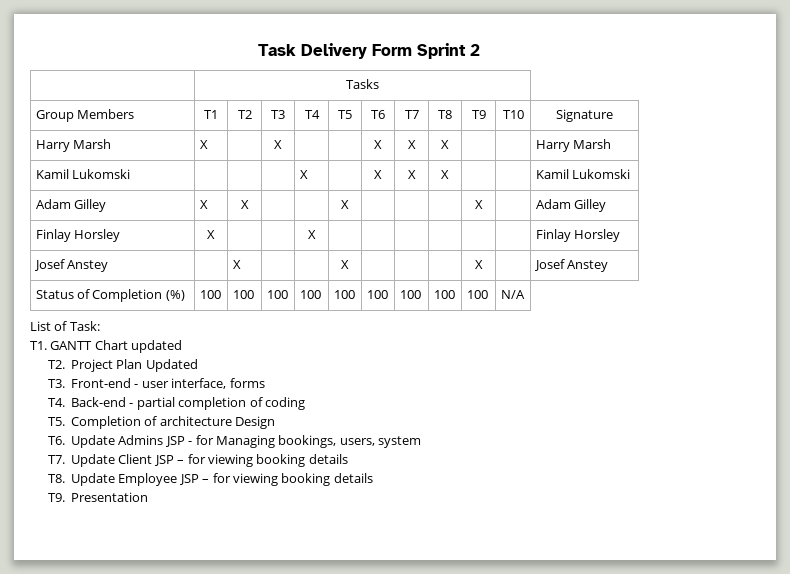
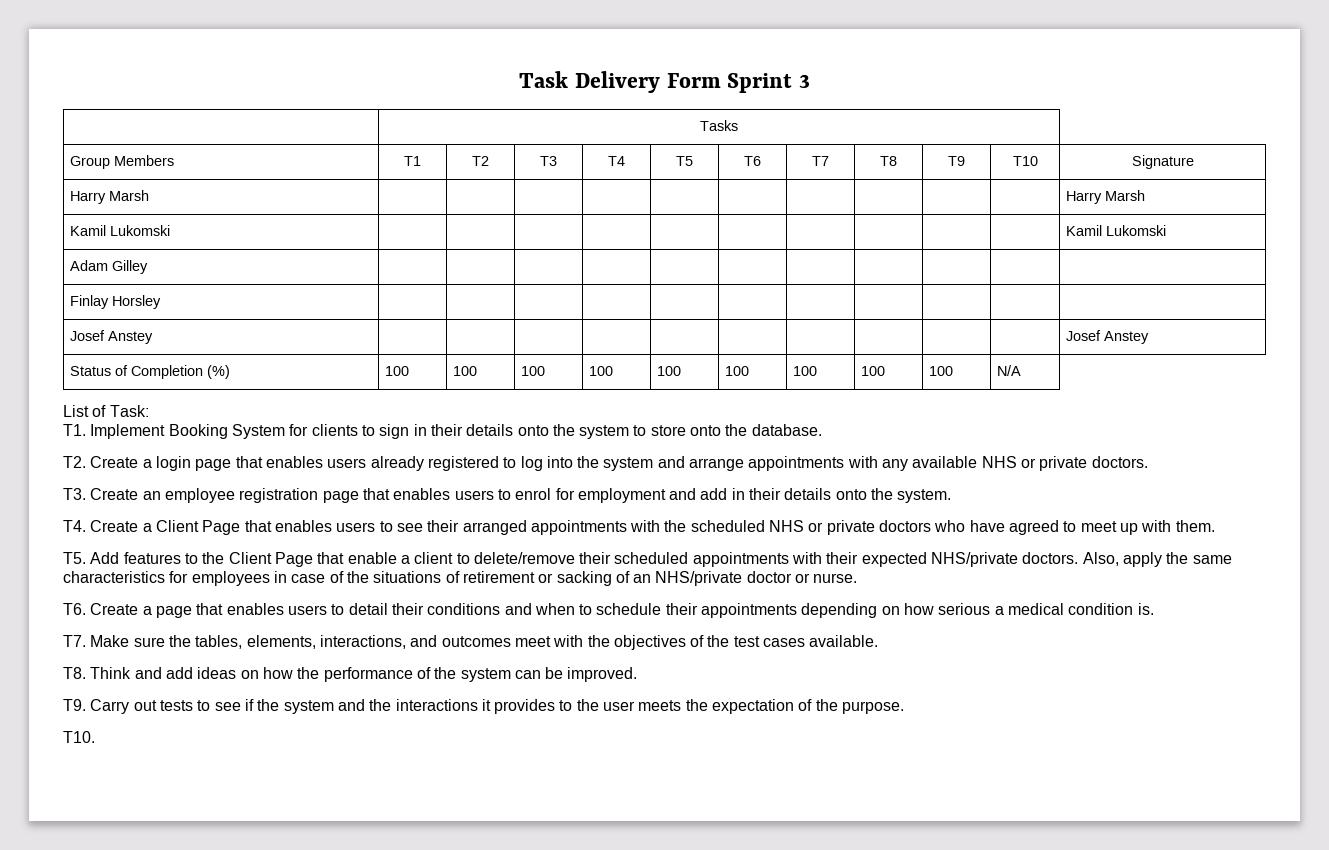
- Task Delivery Form Sprint 2
+ Task Delivery Form Sprint 3
- Harry Marsh | X | | X | | | X | X | X | | | Harry Marsh
+ Harry Marsh | | | | | | | | | | | Harry Marsh
- Kamil Lukomski | | | | X | | X | X | X | | | Kamil Lukomski
+ Kamil Lukomski | | | | | | | | | | | Kamil Lukomski
- Adam Gilley | X | X | | | X | | | | X | | Adam Gilley
- Finlay Horsley | X | | | X | | | | | | | Finlay Horsley
+ Adam Gilley | | | | | | | | | | |
+ Finlay Horsley | | | | | | | | | | |
- Josef Anstey | | X | | | X | | | | X | | Josef Anstey
+ Josef Anstey | | | | | | | | | | | Josef Anstey
- T1. GANTT Chart updated
- T2. Project Plan Updated
- T3. Front-end - user interface, forms
- T4. Back-end - partial completion of coding
- T5. Completion of architecture Design
- T6. Update Admins JSP - for Managing bookings, users, system
- T7. Update Client JSP – for viewing booking details
- T8. Update Employee JSP – for viewing booking details
- T9. Presentation
+ T1. Implement Booking System for clients to sign in their details onto the system to store onto the database.
+ T2. Create a login page that enables users already registered to log into the system and arrange appointments with any available NHS or private doctors.
+ T3. Create an employee registration page that enables users to enrol for employment and add in their details onto the system.
+ T4. Create a Client Page that enables users to see their arranged appointments with the scheduled NHS or private doctors who have agreed to meet up with them.
+ T5. Add features to the Client Page that enable a client to delete/remove their scheduled appointments with their expected NHS/private doctors. Also, apply the same characteristics for employees in case of the situations of retirement or sacking of an NHS/private doctor or nurse.
+ T6. Create a page that enables users to detail their conditions and when to schedule their appointments depending on how serious a medical condition is.
+ T7. Make sure the tables, elements, interactions, and outcomes meet with the objectives of the test cases available.
+ T8. Think and add ideas on how the performance of the system can be improved.
+ T9. Carry out tests to see if the system and the interactions it provides to the user meets the expectation of the purpose.
+ T10.

